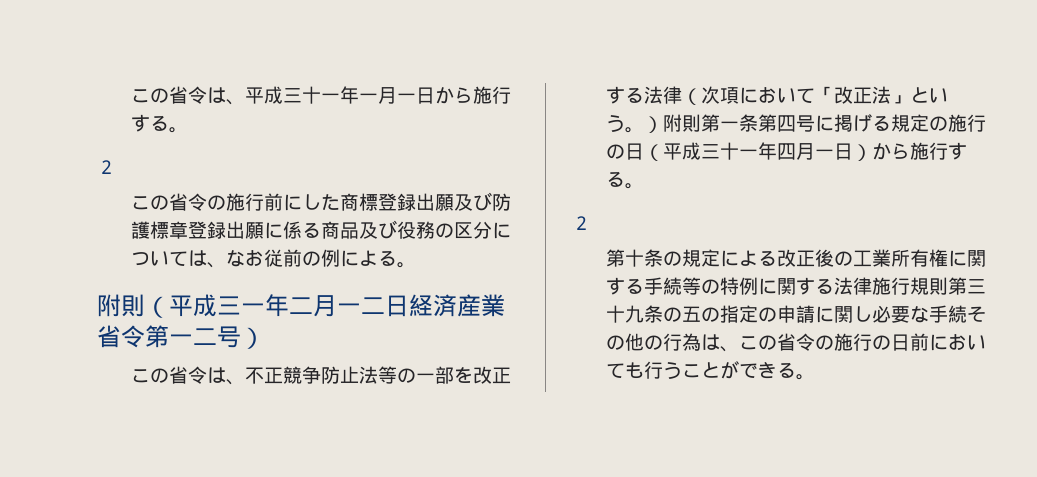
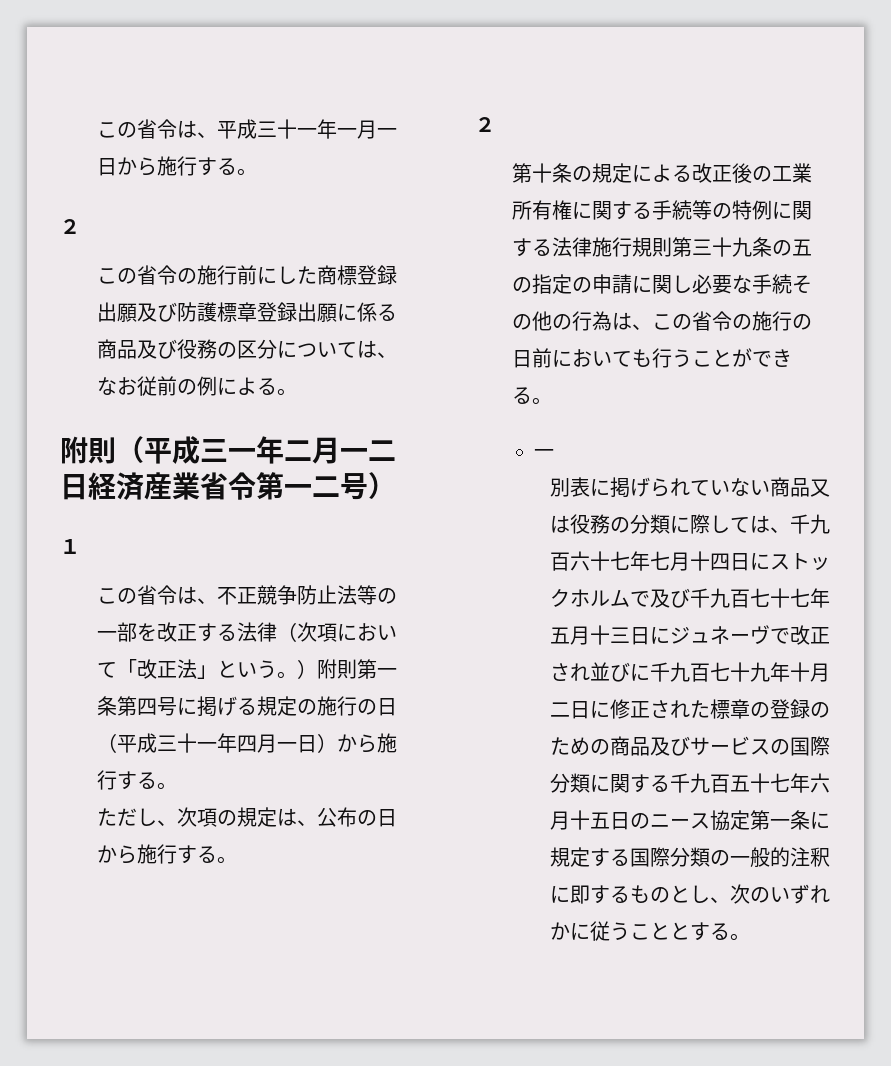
+ １
+ ただし、次項の規定は、公布の日から施行する。
  第十条の規定による改正後の工業所有権に関する手続等の特例に関する法律施行規則第三十九条の五の指定の申請に関し必要な手続その他の行為は、この省令の施行の日前においても行うことができる。
+ 一
+ 別表に掲げられていない商品又は役務の分類に際しては、千九百六十七年七月十四日にストックホルムで及び千九百七十七年五月十三日にジュネーヴで改正され並びに千九百七十九年十月二日に修正された標章の登録のための商品及びサービスの国際分類に関する千九百五十七年六月十五日のニース協定第一条に規定する国際分類の一般的注釈に即するものとし、次のいずれかに従うこととする。

